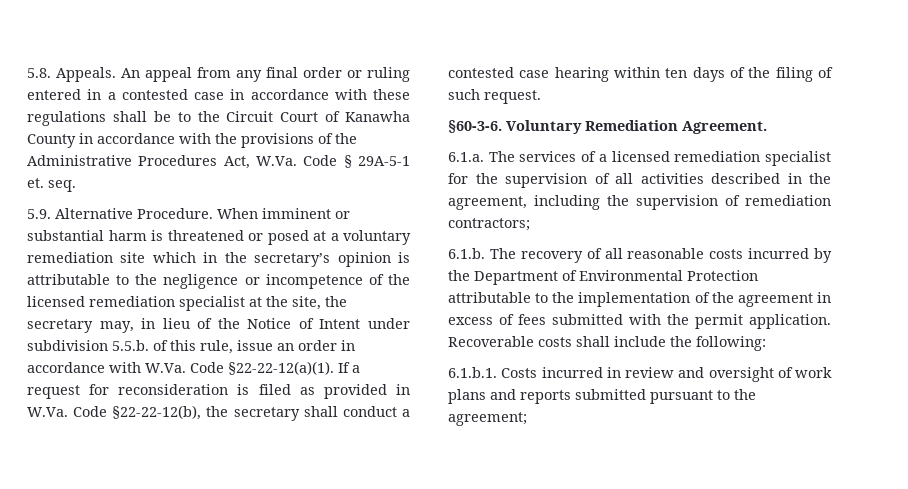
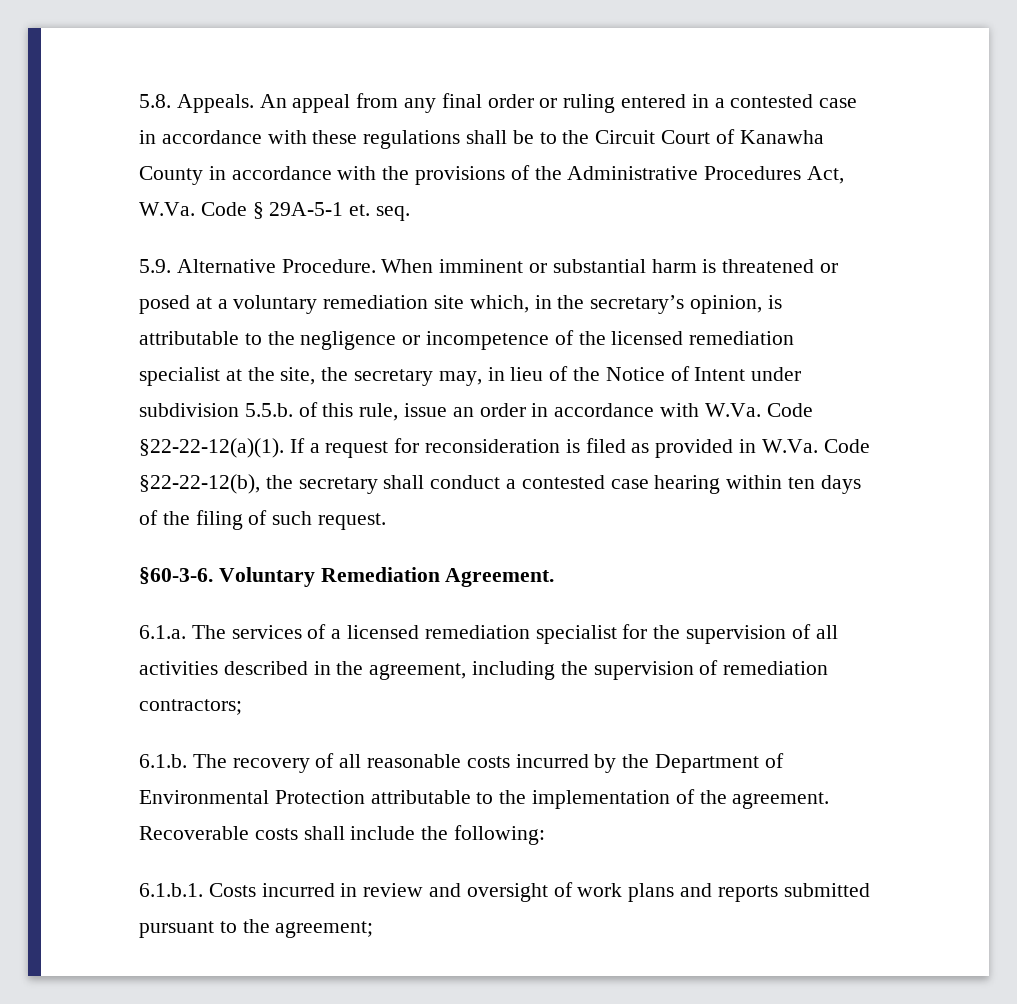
- When imminent or substantial harm is threatened or posed at a voluntary remediation site which in the secretary’s opinion is attributable to the negligence or incompetence of the licensed remediation specialist at the site, the secretary may, in lieu of the Notice of Intent under subdivision 5.5.b. of this rule, issue an order in accordance with W.Va. Code §22-22-12(a)(1).
+ When imminent or substantial harm is threatened or posed at a voluntary remediation site which, in the secretary’s opinion, is attributable to the negligence or incompetence of the licensed remediation specialist at the site, the secretary may, in lieu of the Notice of Intent under subdivision 5.5.b. of this rule, issue an order in accordance with W.Va. Code §22-22-12(a)(1).
- 6.1.b. The recovery of all reasonable costs incurred by the Department of Environmental Protection attributable to the implementation of the agreement in excess of fees submitted with the permit application.
+ 6.1.b. The recovery of all reasonable costs incurred by the Department of Environmental Protection attributable to the implementation of the agreement.

